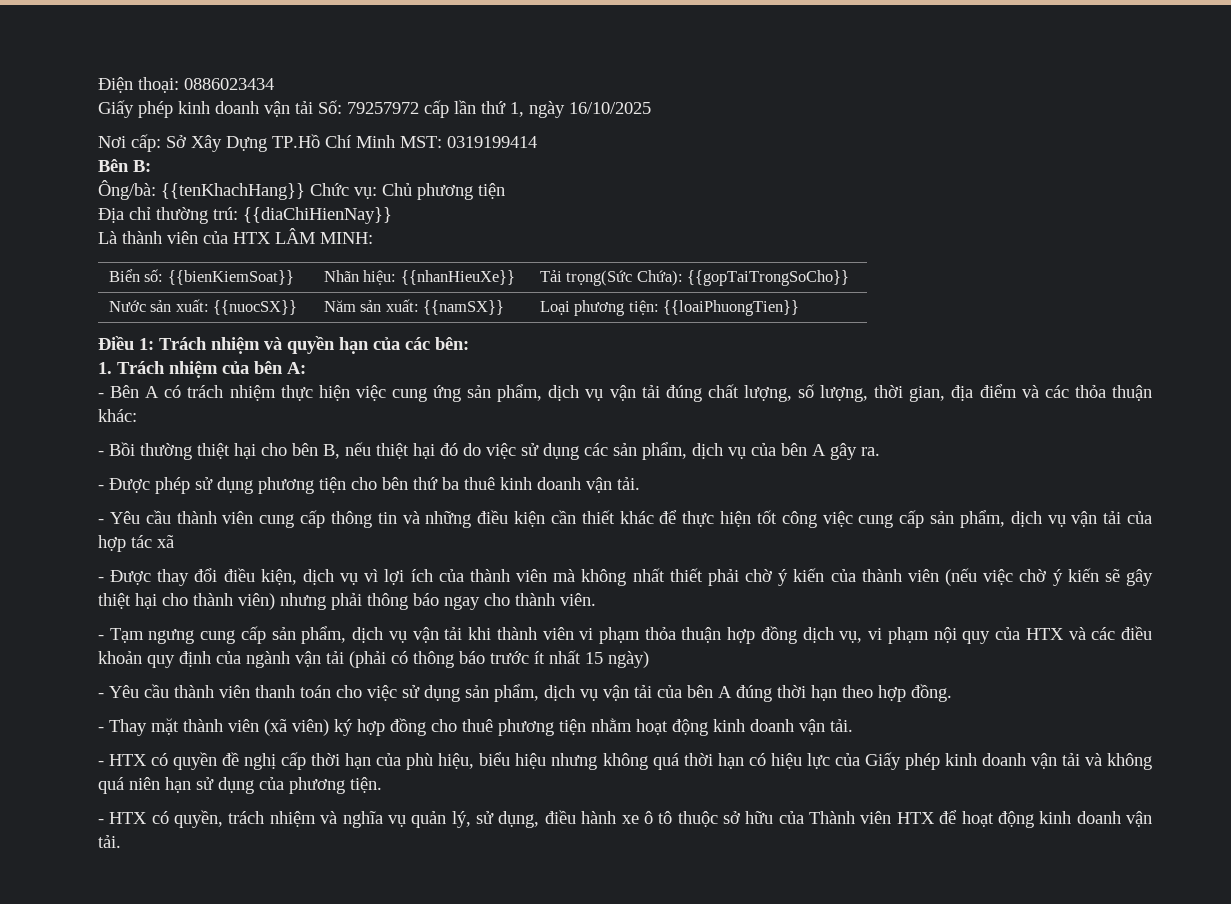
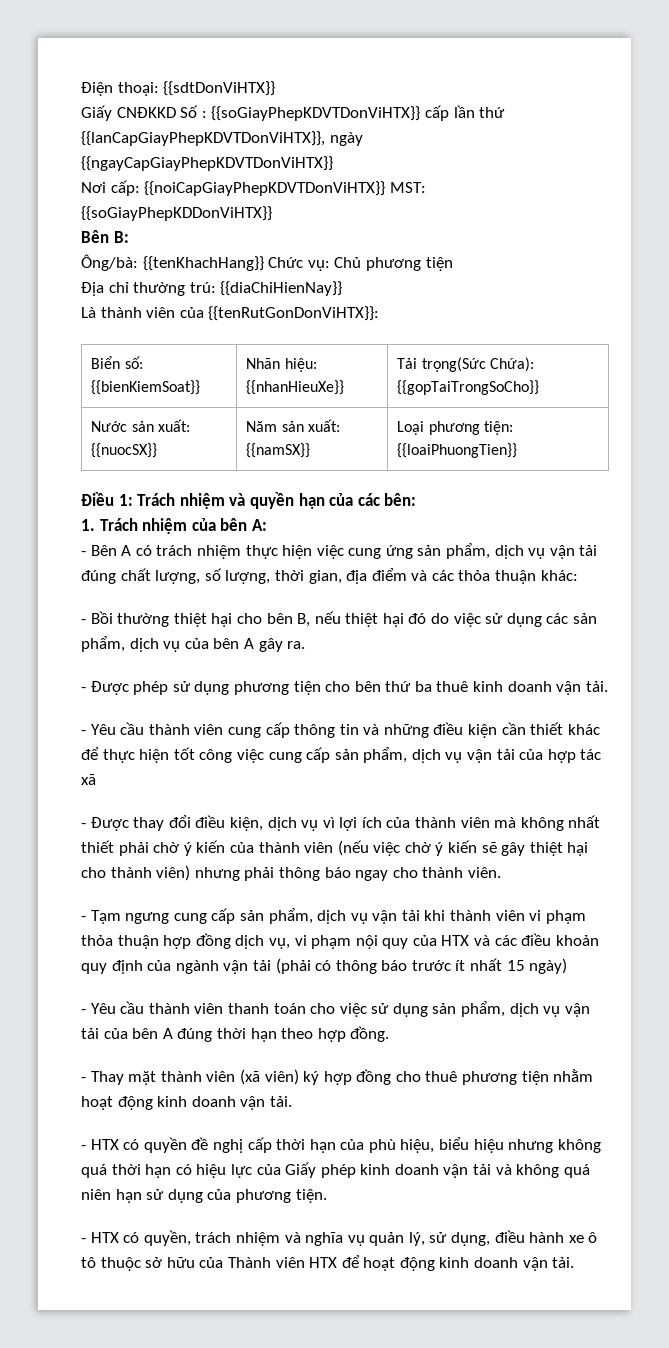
- Điện thoại: 0886023434
- Giấy phép kinh doanh vận tải Số: 79257972 cấp lần thứ 1, ngày 16/10/2025
- Nơi cấp: Sở Xây Dựng TP.Hồ Chí Minh MST: 0319199414
+ Điện thoại: {{sdtDonViHTX}}
+ Giấy CNĐKKD Số : {{soGiayPhepKDVTDonViHTX}} cấp lần thứ {{lanCapGiayPhepKDVTDonViHTX}}, ngày {{ngayCapGiayPhepKDVTDonViHTX}}
+ Nơi cấp: {{noiCapGiayPhepKDVTDonViHTX}} MST: {{soGiayPhepKDDonViHTX}}
- Là thành viên của HTX LÂM MINH:
+ Là thành viên của {{tenRutGonDonViHTX}}:

